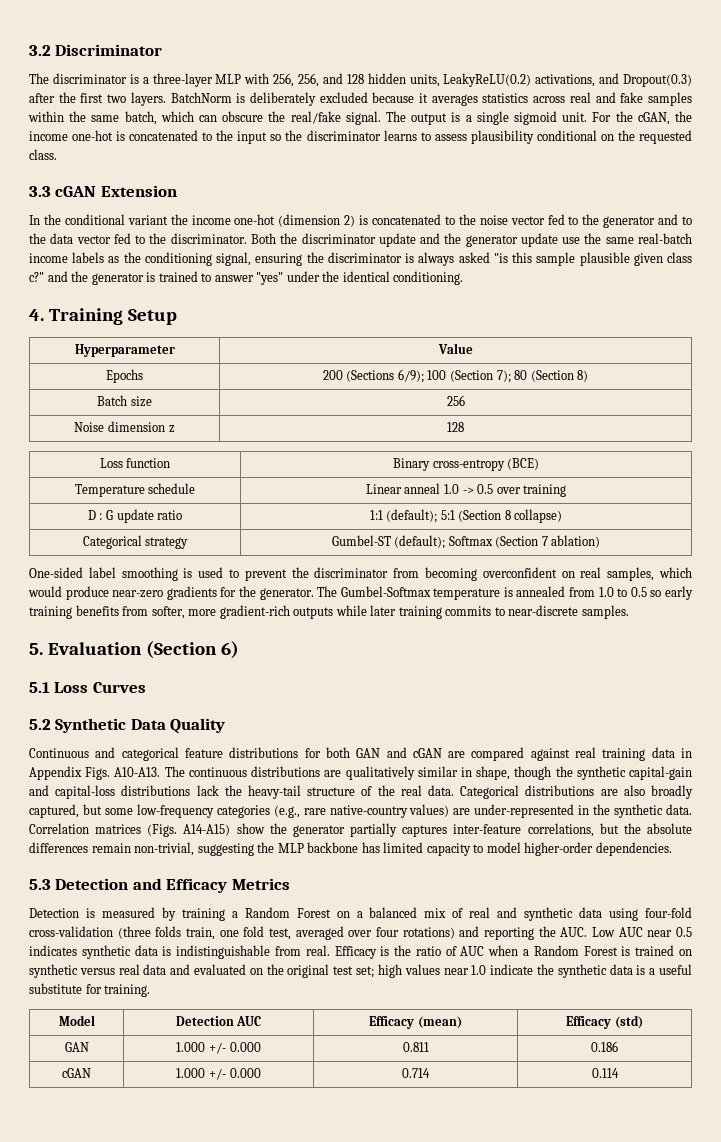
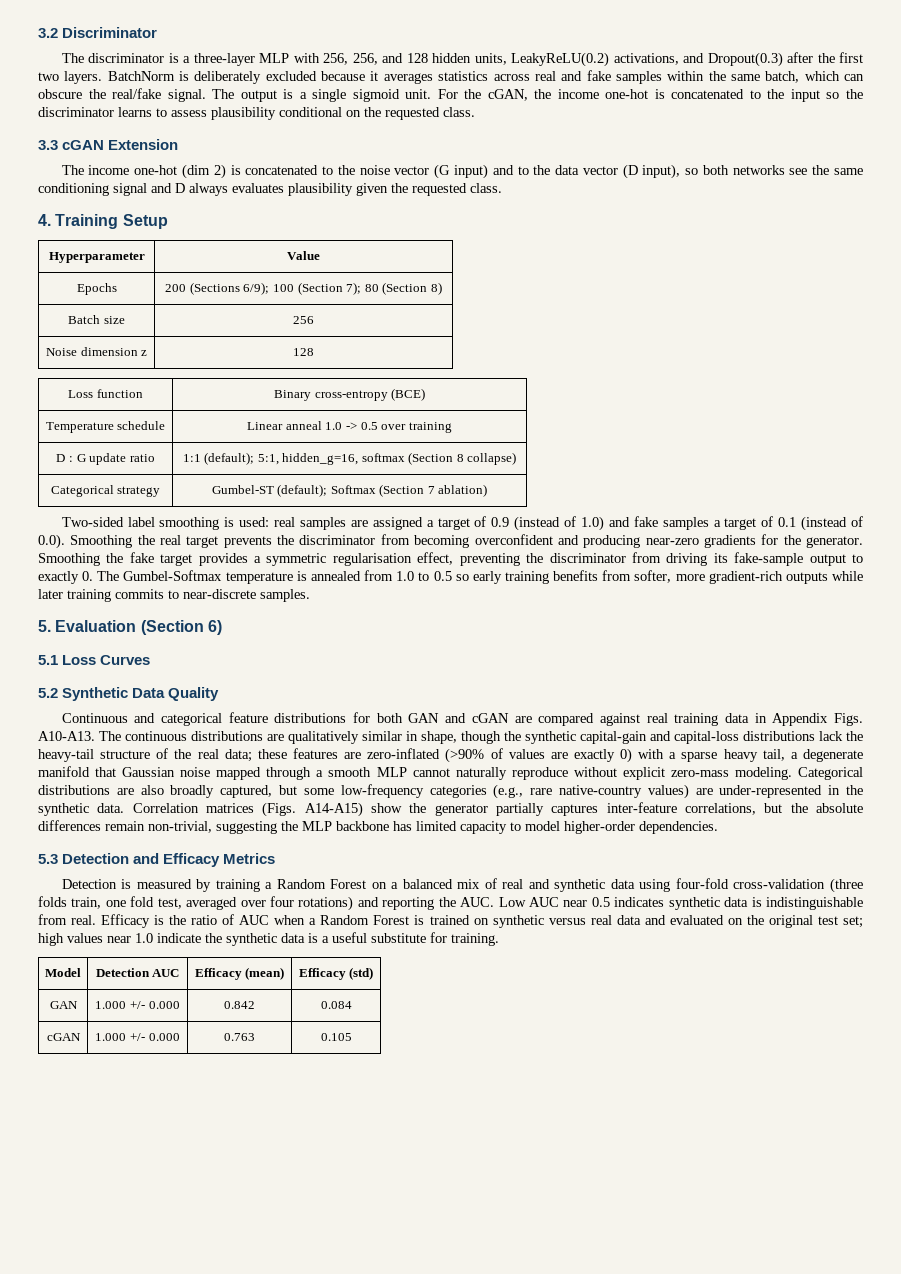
- In the conditional variant the income one-hot (dimension 2) is concatenated to the noise vector fed to the generator and to the data vector fed to the discriminator. Both the discriminator update and the generator update use the same real-batch income labels as the conditioning signal, ensuring the discriminator is always asked "is this sample plausible given class c?" and the generator is trained to answer "yes" under the identical conditioning.
+ The income one-hot (dim 2) is concatenated to the noise vector (G input) and to the data vector (D input), so both networks see the same conditioning signal and D always evaluates plausibility given the requested class.
- D : G update ratio | 1:1 (default); 5:1 (Section 8 collapse)
+ D : G update ratio | 1:1 (default); 5:1, hidden_g=16, softmax (Section 8 collapse)
- One-sided label smoothing is used to prevent the discriminator from becoming overconfident on real samples, which would produce near-zero gradients for the generator.
+ Two-sided label smoothing is used: real samples are assigned a target of 0.9 (instead of 1.0) and fake samples a target of 0.1 (instead of 0.0). Smoothing the real target prevents the discriminator from becoming overconfident and producing near-zero gradients for the generator.
- The Gumbel-Softmax temperature is annealed from 1.0 to 0.5 so early training benefits from softer, more gradient-rich outputs while later training commits to near-discrete samples.
+ Smoothing the fake target provides a symmetric regularisation effect, preventing the discriminator from driving its fake-sample output to exactly 0. The Gumbel-Softmax temperature is annealed from 1.0 to 0.5 so early training benefits from softer, more gradient-rich outputs while later training commits to near-discrete samples.
- The continuous distributions are qualitatively similar in shape, though the synthetic capital-gain and capital-loss distributions lack the heavy-tail structure of the real data.
+ The continuous distributions are qualitatively similar in shape, though the synthetic capital-gain and capital-loss distributions lack the heavy-tail structure of the real data; these features are zero-inflated (>90% of values are exactly 0) with a sparse heavy tail, a degenerate manifold that Gaussian noise mapped through a smooth MLP cannot naturally reproduce without explicit zero-mass modeling.
- GAN | 1.000 +/- 0.000 | 0.811 | 0.186
+ GAN | 1.000 +/- 0.000 | 0.842 | 0.084
- cGAN | 1.000 +/- 0.000 | 0.714 | 0.114
+ cGAN | 1.000 +/- 0.000 | 0.763 | 0.105

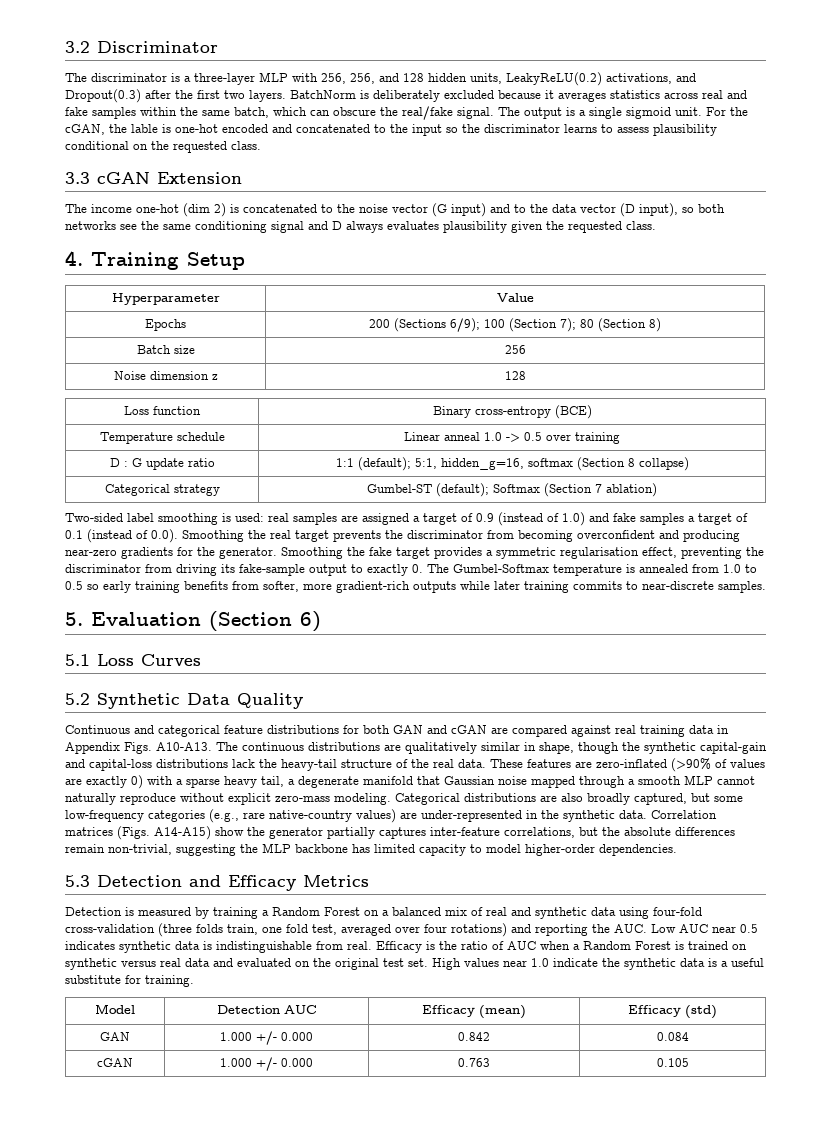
- For the cGAN, the income one-hot is concatenated to the input so the discriminator learns to assess plausibility conditional on the requested class.
+ For the cGAN, the lable is one-hot encoded and concatenated to the input so the discriminator learns to assess plausibility conditional on the requested class.
- The continuous distributions are qualitatively similar in shape, though the synthetic capital-gain and capital-loss distributions lack the heavy-tail structure of the real data; these features are zero-inflated (>90% of values are exactly 0) with a sparse heavy tail, a degenerate manifold that Gaussian noise mapped through a smooth MLP cannot naturally reproduce without explicit zero-mass modeling.
+ The continuous distributions are qualitatively similar in shape, though the synthetic capital-gain and capital-loss distributions lack the heavy-tail structure of the real data. These features are zero-inflated (>90% of values are exactly 0) with a sparse heavy tail, a degenerate manifold that Gaussian noise mapped through a smooth MLP cannot naturally reproduce without explicit zero-mass modeling.
- Efficacy is the ratio of AUC when a Random Forest is trained on synthetic versus real data and evaluated on the original test set; high values near 1.0 indicate the synthetic data is a useful substitute for training.
+ Efficacy is the ratio of AUC when a Random Forest is trained on synthetic versus real data and evaluated on the original test set. High values near 1.0 indicate the synthetic data is a useful substitute for training.

